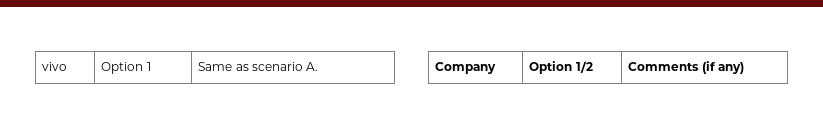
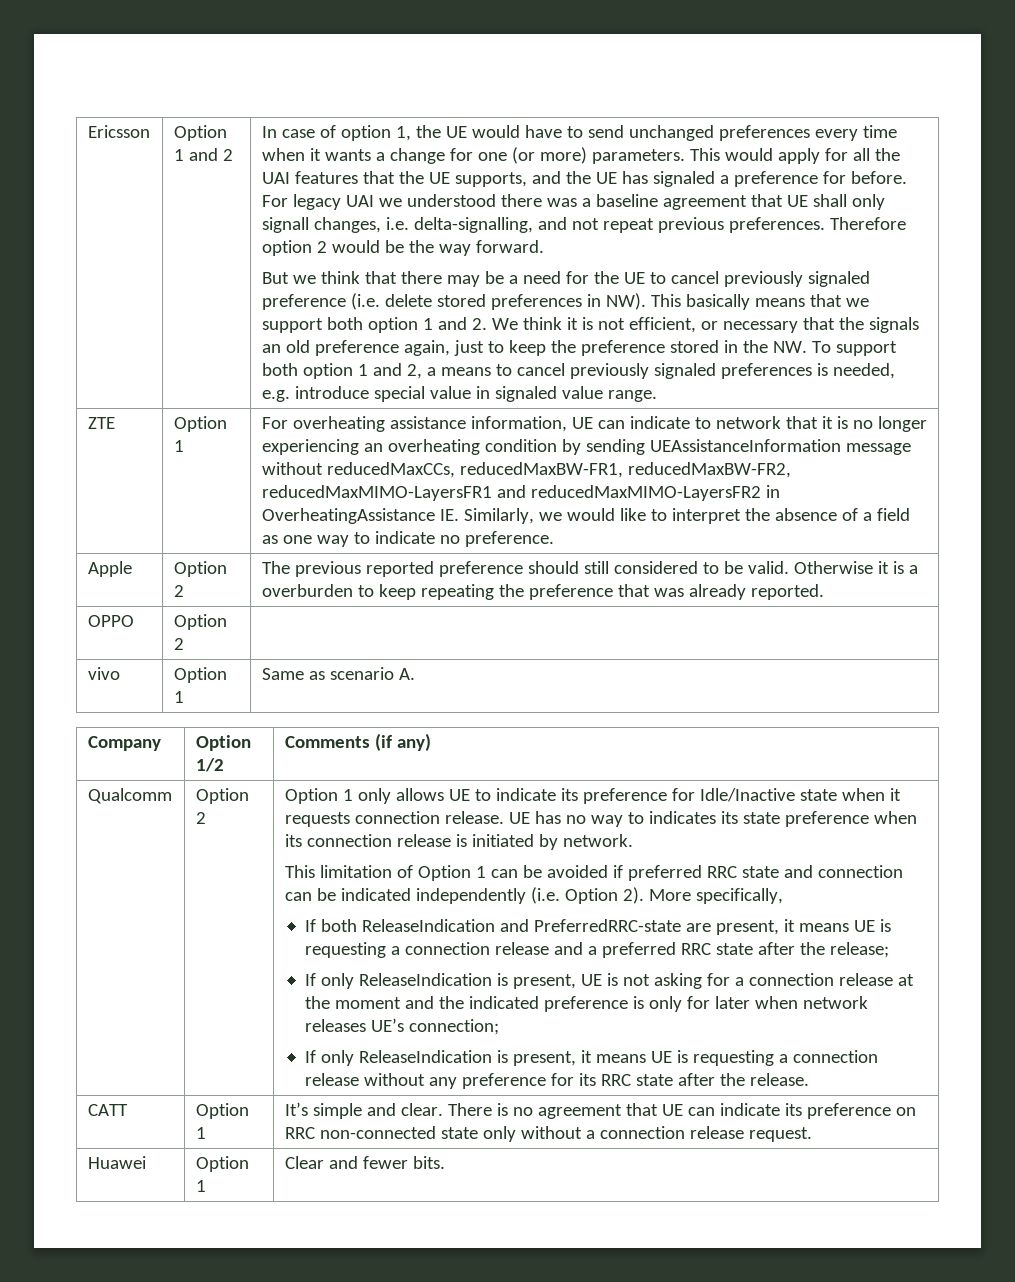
+ Ericsson | Option 1 and 2 | In case of option 1, the UE would have to send unchanged preferences every time when it wants a change for one (or more) parameters. This would apply for all the UAI features that the UE supports, and the UE has signaled a preference for before. For legacy UAI we understood there was a baseline agreement that UE shall only signall changes, i.e. delta-signalling, and not repeat previous preferences. Therefore option 2 would be the way forward.
+ But we think that there may be a need for the UE to cancel previously signaled preference (i.e. delete stored preferences in NW). This basically means that we support both option 1 and 2. We think it is not efficient, or necessary that the signals an old preference again, just to keep the preference stored in the NW. To support both option 1 and 2, a means to cancel previously signaled preferences is needed, e.g. introduce special value in signaled value range.
+ ZTE | Option 1 | For overheating assistance information, UE can indicate to network that it is no longer experiencing an overheating condition by sending UEAssistanceInformation message without reducedMaxCCs, reducedMaxBW-FR1, reducedMaxBW-FR2, reducedMaxMIMO-LayersFR1 and reducedMaxMIMO-LayersFR2 in OverheatingAssistance IE. Similarly, we would like to interpret the absence of a field as one way to indicate no preference.
+ Apple | Option 2 | The previous reported preference should still considered to be valid. Otherwise it is a overburden to keep repeating the preference that was already reported.
+ OPPO | Option 2 |
+ Qualcomm | Option 2 | Option 1 only allows UE to indicate its preference for Idle/Inactive state when it requests connection release. UE has no way to indicates its state preference when its connection release is initiated by network.
+ This limitation of Option 1 can be avoided if preferred RRC state and connection can be indicated independently (i.e. Option 2). More specifically,
+ If both ReleaseIndication and PreferredRRC-state are present, it means UE is requesting a connection release and a preferred RRC state after the release;
+ If only ReleaseIndication is present, UE is not asking for a connection release at the moment and the indicated preference is only for later when network releases UE’s connection;
+ If only ReleaseIndication is present, it means UE is requesting a connection release without any preference for its RRC state after the release.
+ CATT | Option 1 | It’s simple and clear. There is no agreement that UE can indicate its preference on RRC non-connected state only without a connection release request.
+ Huawei | Option 1 | Clear and fewer bits.

